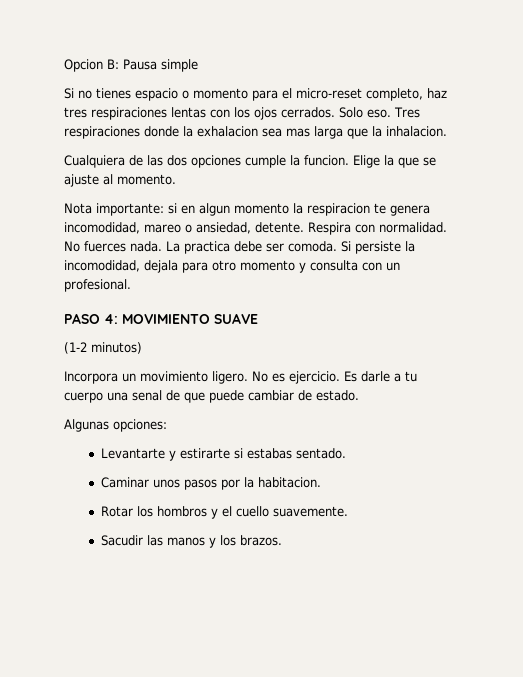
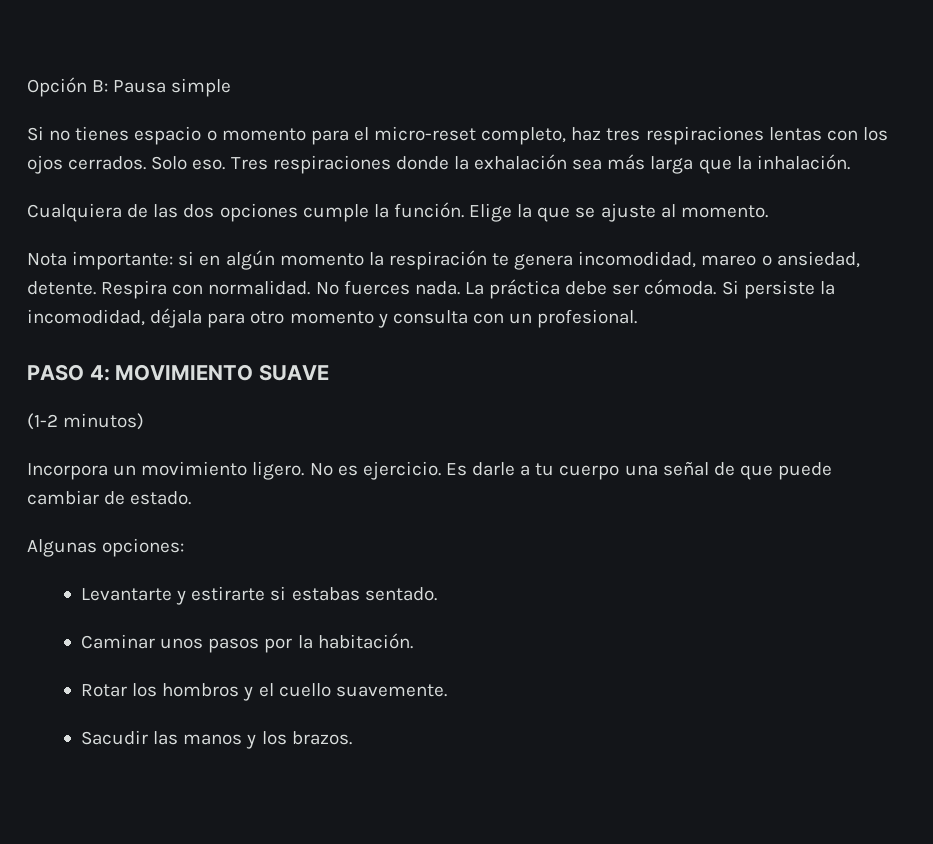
- Opcion B: Pausa simple
+ Opción B: Pausa simple
- Tres respiraciones donde la exhalacion sea mas larga que la inhalacion.
+ Tres respiraciones donde la exhalación sea más larga que la inhalación.
- Cualquiera de las dos opciones cumple la funcion.
+ Cualquiera de las dos opciones cumple la función.
- Nota importante: si en algun momento la respiracion te genera incomodidad, mareo o ansiedad, detente.
+ Nota importante: si en algún momento la respiración te genera incomodidad, mareo o ansiedad, detente.
- La practica debe ser comoda.
+ La práctica debe ser cómoda.
- Si persiste la incomodidad, dejala para otro momento y consulta con un profesional.
+ Si persiste la incomodidad, déjala para otro momento y consulta con un profesional.
- Es darle a tu cuerpo una senal de que puede cambiar de estado.
+ Es darle a tu cuerpo una señal de que puede cambiar de estado.
- Caminar unos pasos por la habitacion.
+ Caminar unos pasos por la habitación.

